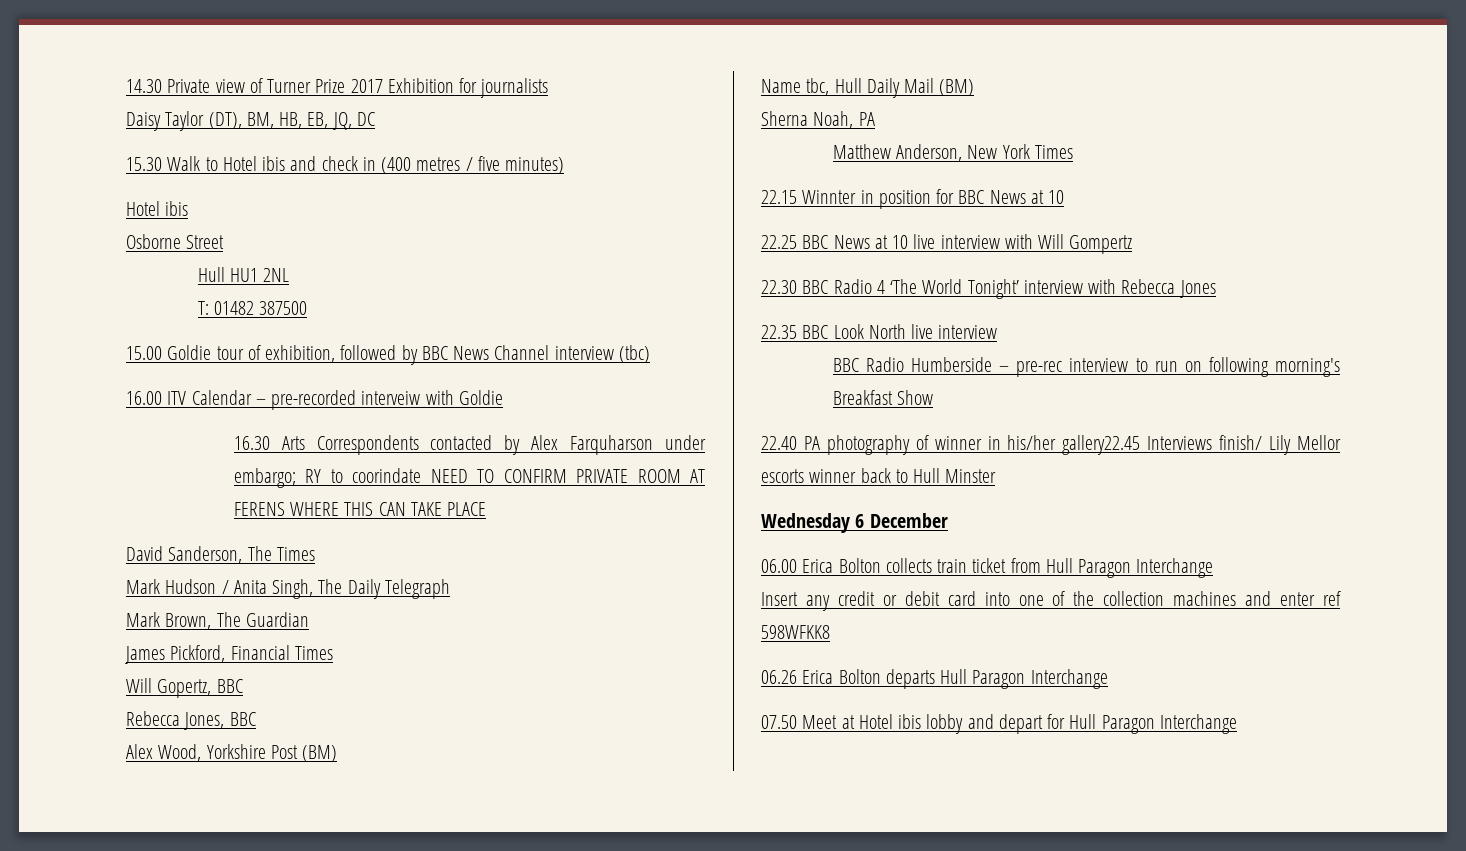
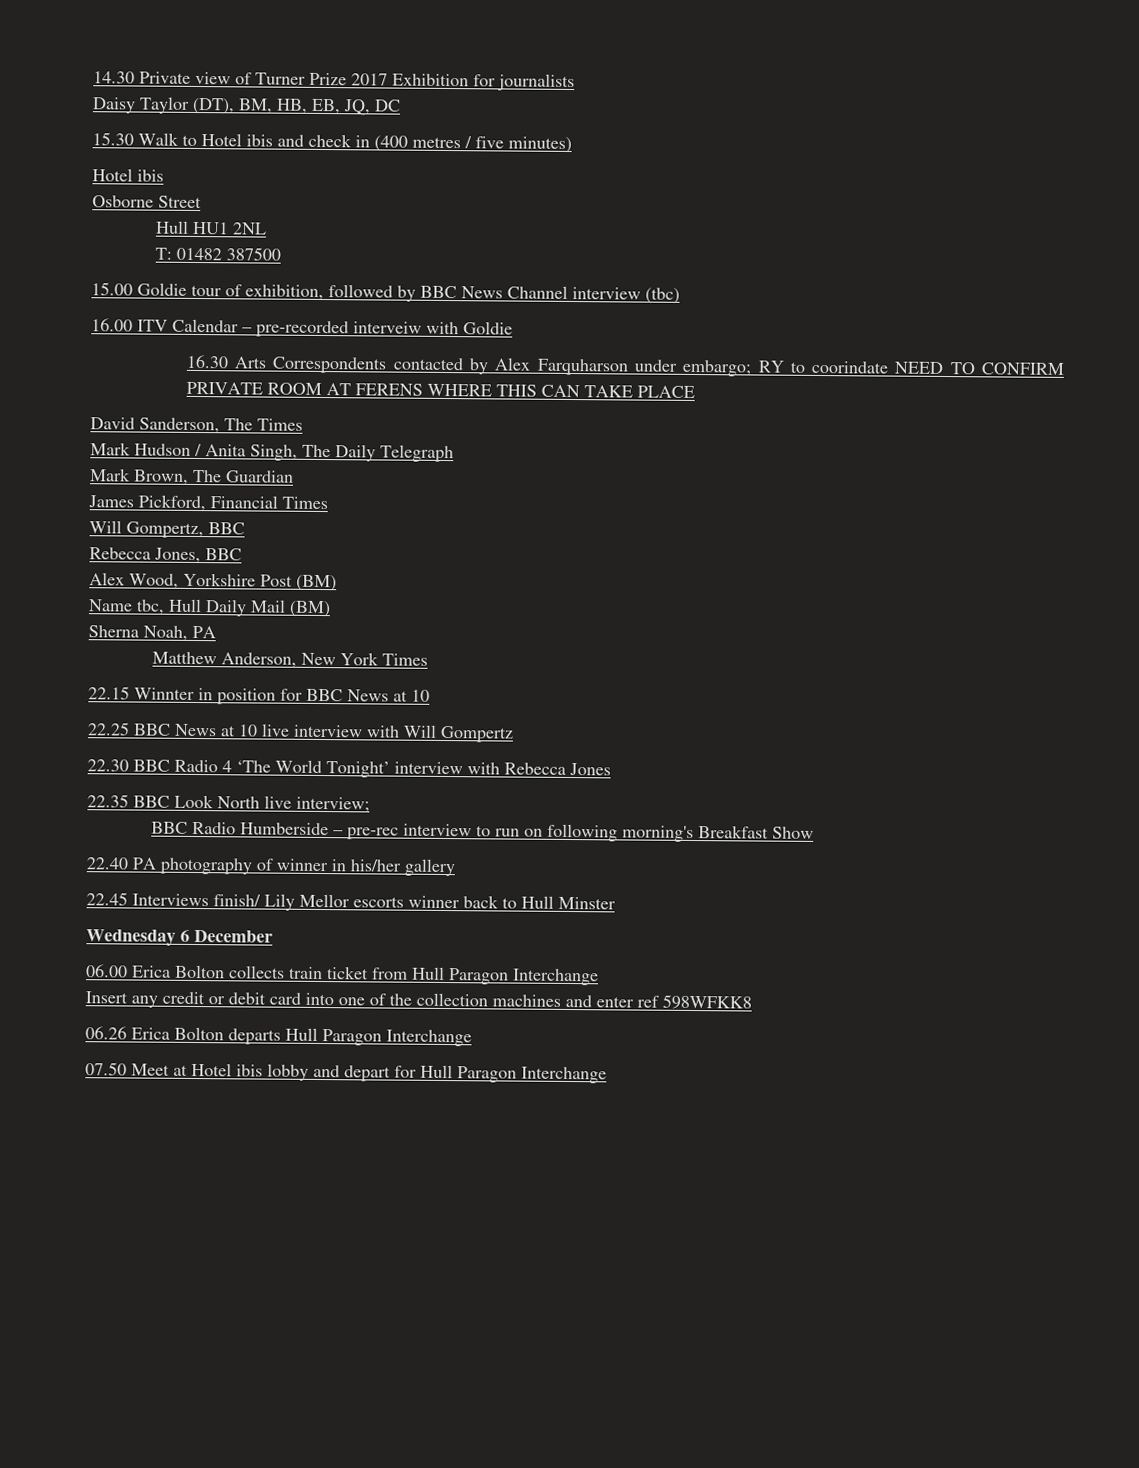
- Will Gopertz, BBC
+ Will Gompertz, BBC
- 22.35 BBC Look North live interview
+ 22.35 BBC Look North live interview;
- 22.40 PA photography of winner in his/her gallery22.45 Interviews finish/ Lily Mellor escorts winner back to Hull Minster
+ 22.40 PA photography of winner in his/her gallery
+ 22.45 Interviews finish/ Lily Mellor escorts winner back to Hull Minster

